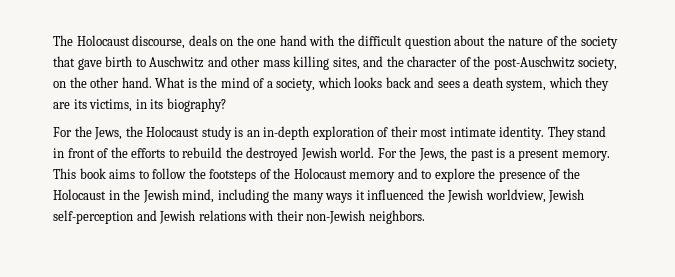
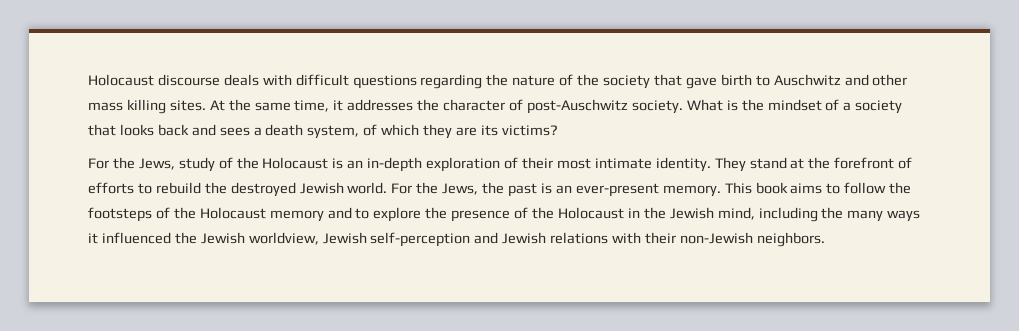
- The Holocaust discourse, deals on the one hand with the difficult question about the nature of the society that gave birth to Auschwitz and other mass killing sites, and the character of the post-Auschwitz society, on the other hand.
+ Holocaust discourse deals with difficult questions regarding the nature of the society that gave birth to Auschwitz and other mass killing sites. At the same time, it addresses the character of post-Auschwitz society.
- What is the mind of a society, which looks back and sees a death system, which they are its victims, in its biography?
- For the Jews, the Holocaust study is an in-depth exploration of their most intimate identity.
+ What is the mindset of a society that looks back and sees a death system, of which they are its victims?
+ For the Jews, study of the Holocaust is an in-depth exploration of their most intimate identity.
- They stand in front of the efforts to rebuild the destroyed Jewish world.
+ They stand at the forefront of efforts to rebuild the destroyed Jewish world.
- For the Jews, the past is a present memory.
+ For the Jews, the past is an ever-present memory.

